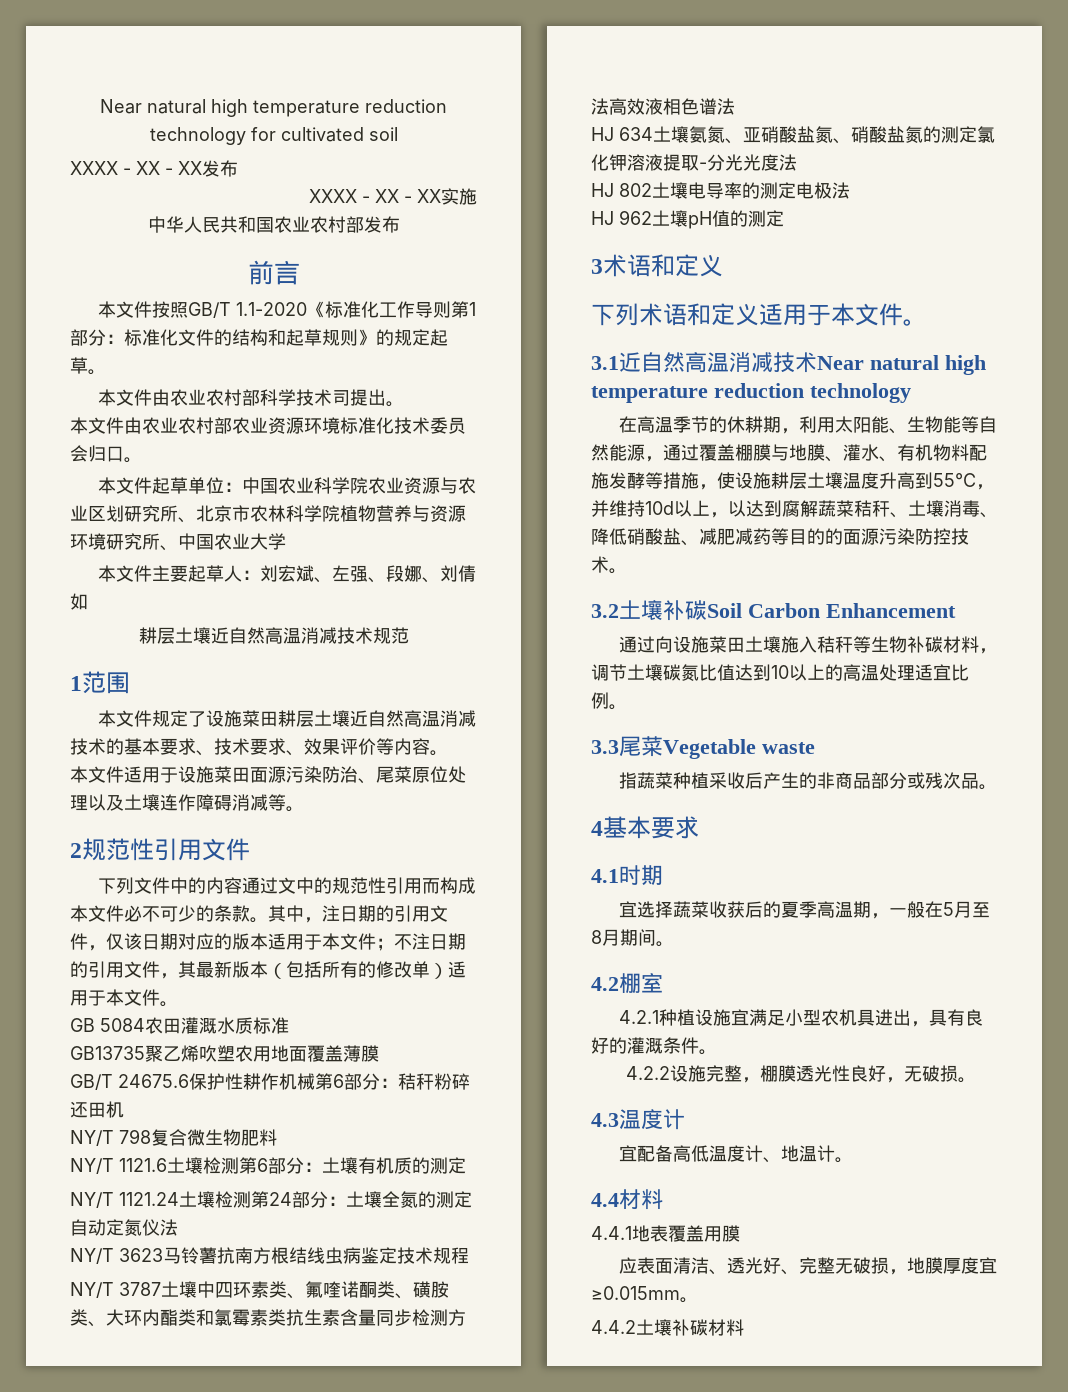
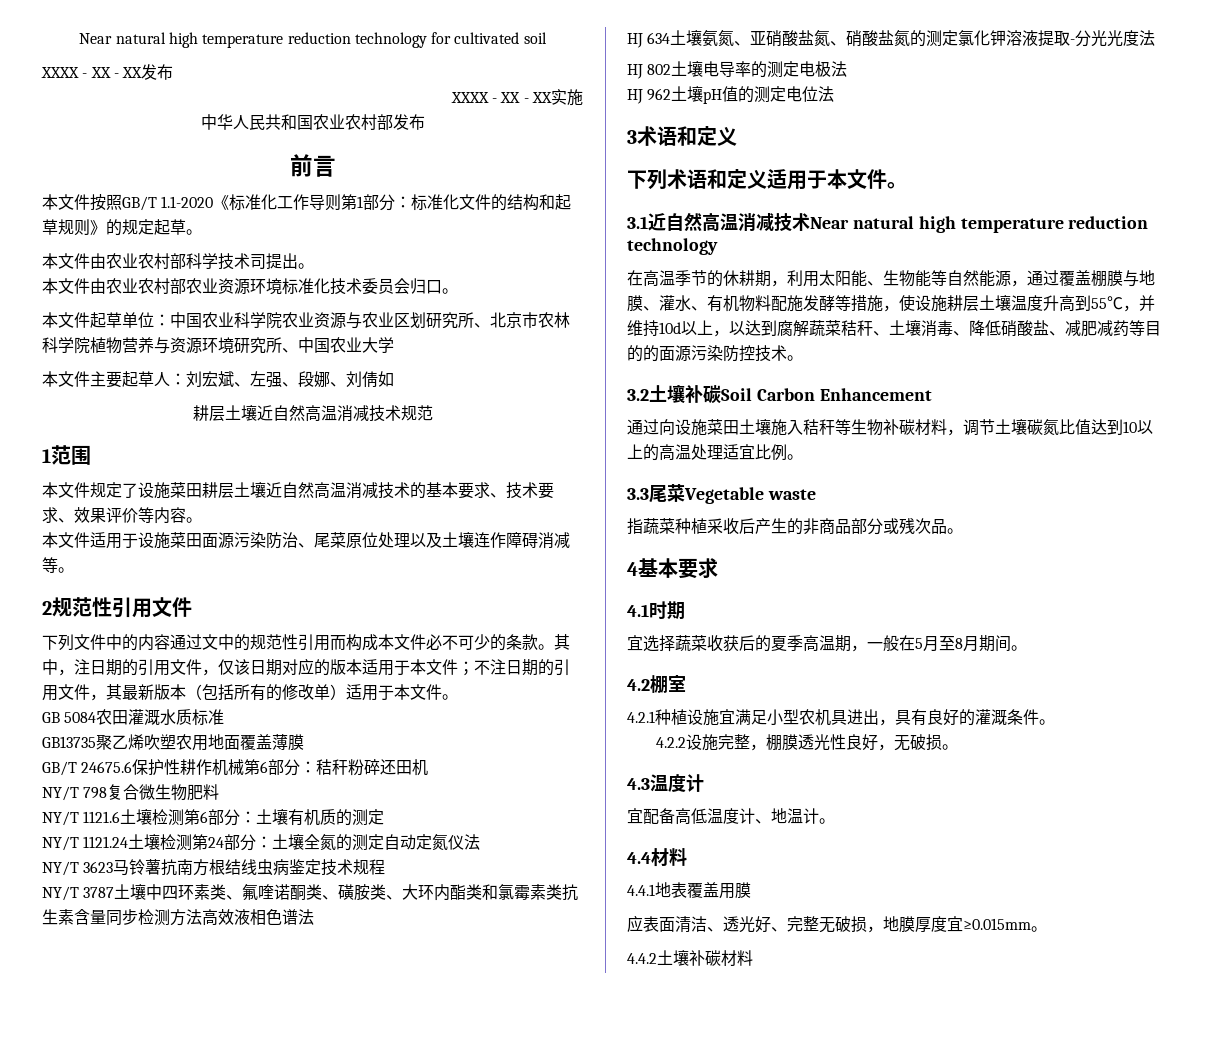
- HJ 962土壤pH值的测定
+ HJ 962土壤pH值的测定电位法

